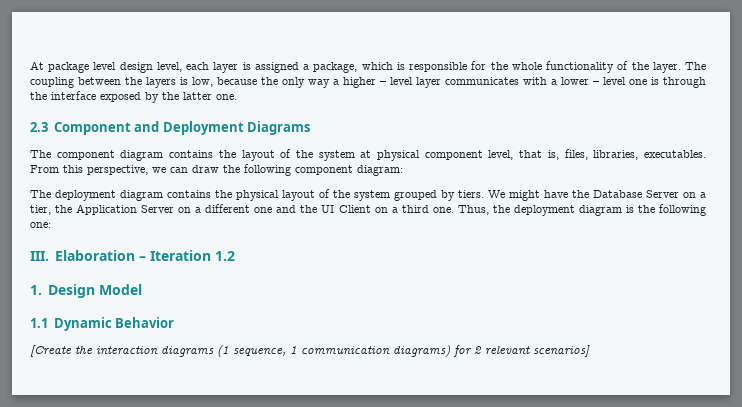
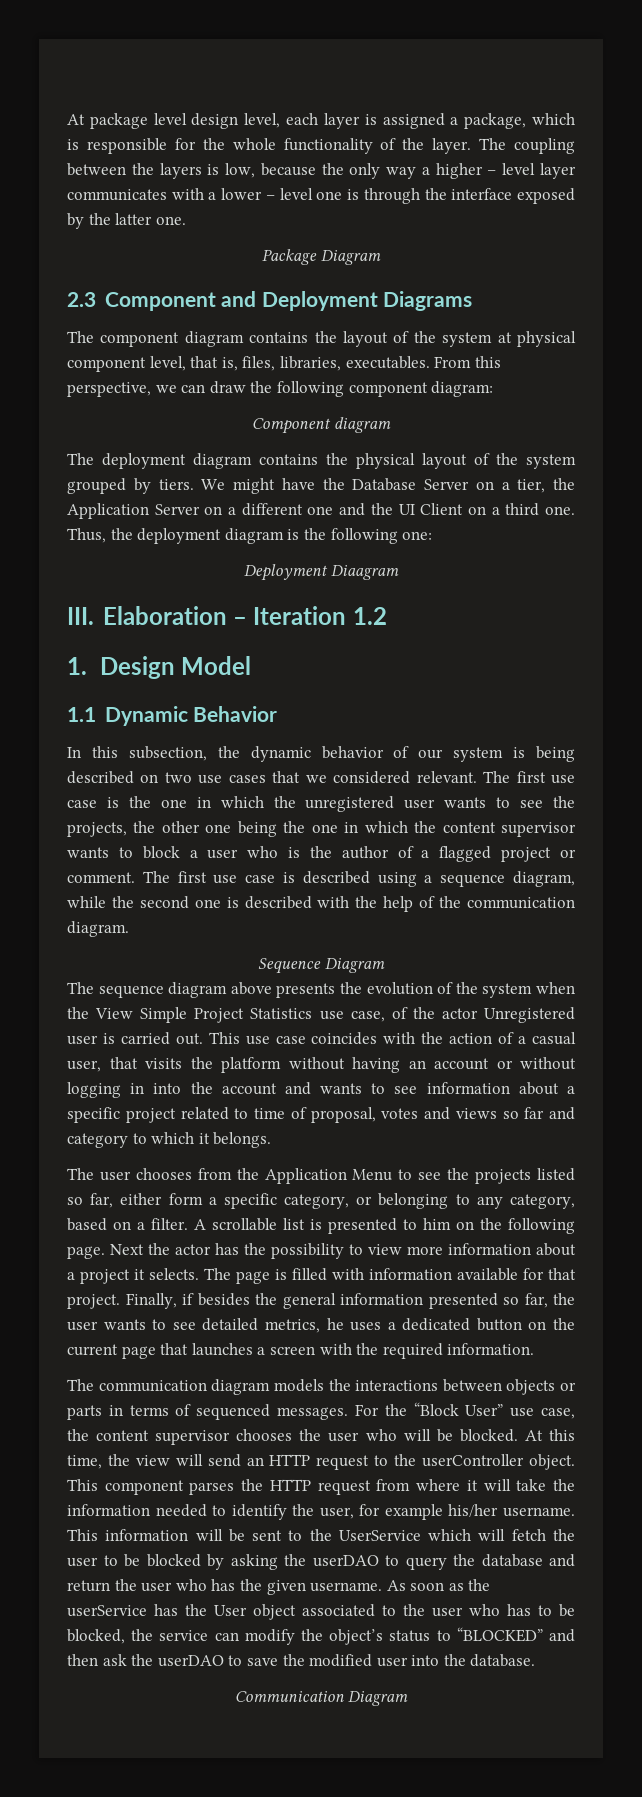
+ Package Diagram
+ Component diagram
+ Deployment Diaagram
- [Create the interaction diagrams (1 sequence, 1 communication diagrams) for 2 relevant scenarios]
+ In this subsection, the dynamic behavior of our system is being described on two use cases that we considered relevant. The first use case is the one in which the unregistered user wants to see the projects, the other one being the one in which the content supervisor wants to block a user who is the author of a flagged project or comment. The first use case is described using a sequence diagram, while the second one is described with the help of the communication diagram.
+ Sequence Diagram
+ The sequence diagram above presents the evolution of the system when the View Simple Project Statistics use case, of the actor Unregistered user is carried out. This use case coincides with the action of a casual user, that visits the platform without having an account or without logging in into the account and wants to see information about a specific project related to time of proposal, votes and views so far and category to which it belongs.
+ The user chooses from the Application Menu to see the projects listed so far, either form a specific category, or belonging to any category, based on a filter. A scrollable list is presented to him on the following page. Next the actor has the possibility to view more information about a project it selects. The page is filled with information available for that project. Finally, if besides the general information presented so far, the user wants to see detailed metrics, he uses a dedicated button on the current page that launches a screen with the required information.
+ The communication diagram models the interactions between objects or parts in terms of sequenced messages. For the “Block User” use case, the content supervisor chooses the user who will be blocked. At this time, the view will send an HTTP request to the userController object. This component parses the HTTP request from where it will take the information needed to identify the user, for example his/her username. This information will be sent to the UserService which will fetch the user to be blocked by asking the userDAO to query the database and return the user who has the given username. As soon as the userService has the User object associated to the user who has to be blocked, the service can modify the object’s status to “BLOCKED” and then ask the userDAO to save the modified user into the database.
+ Communication Diagram

